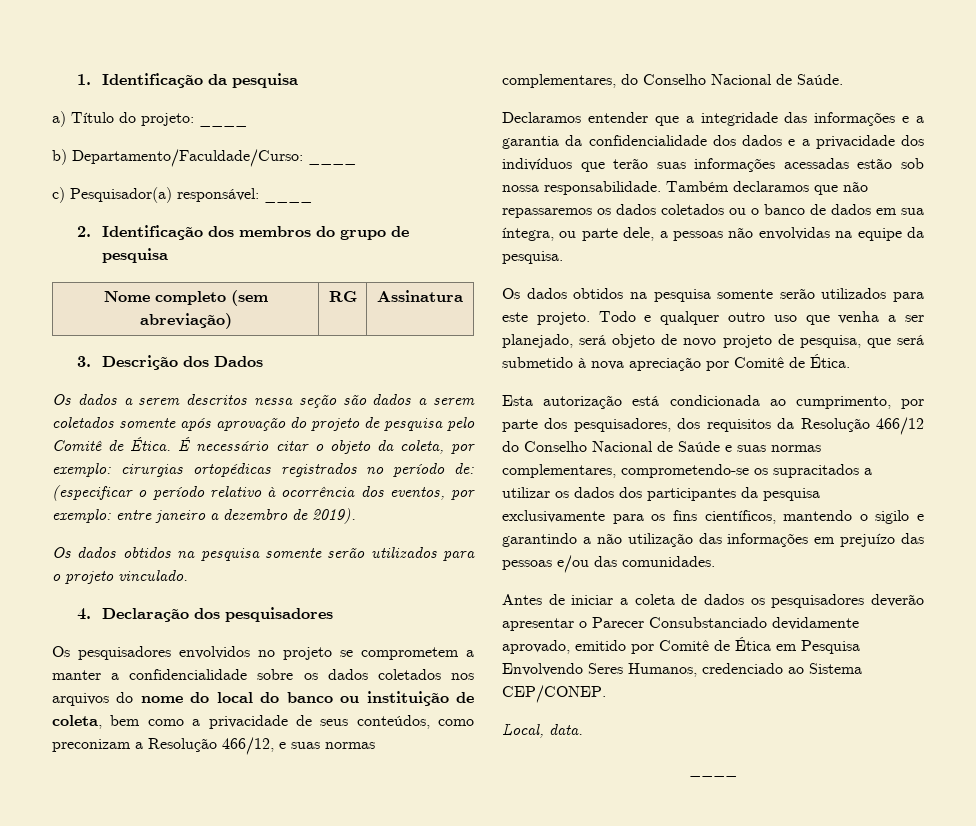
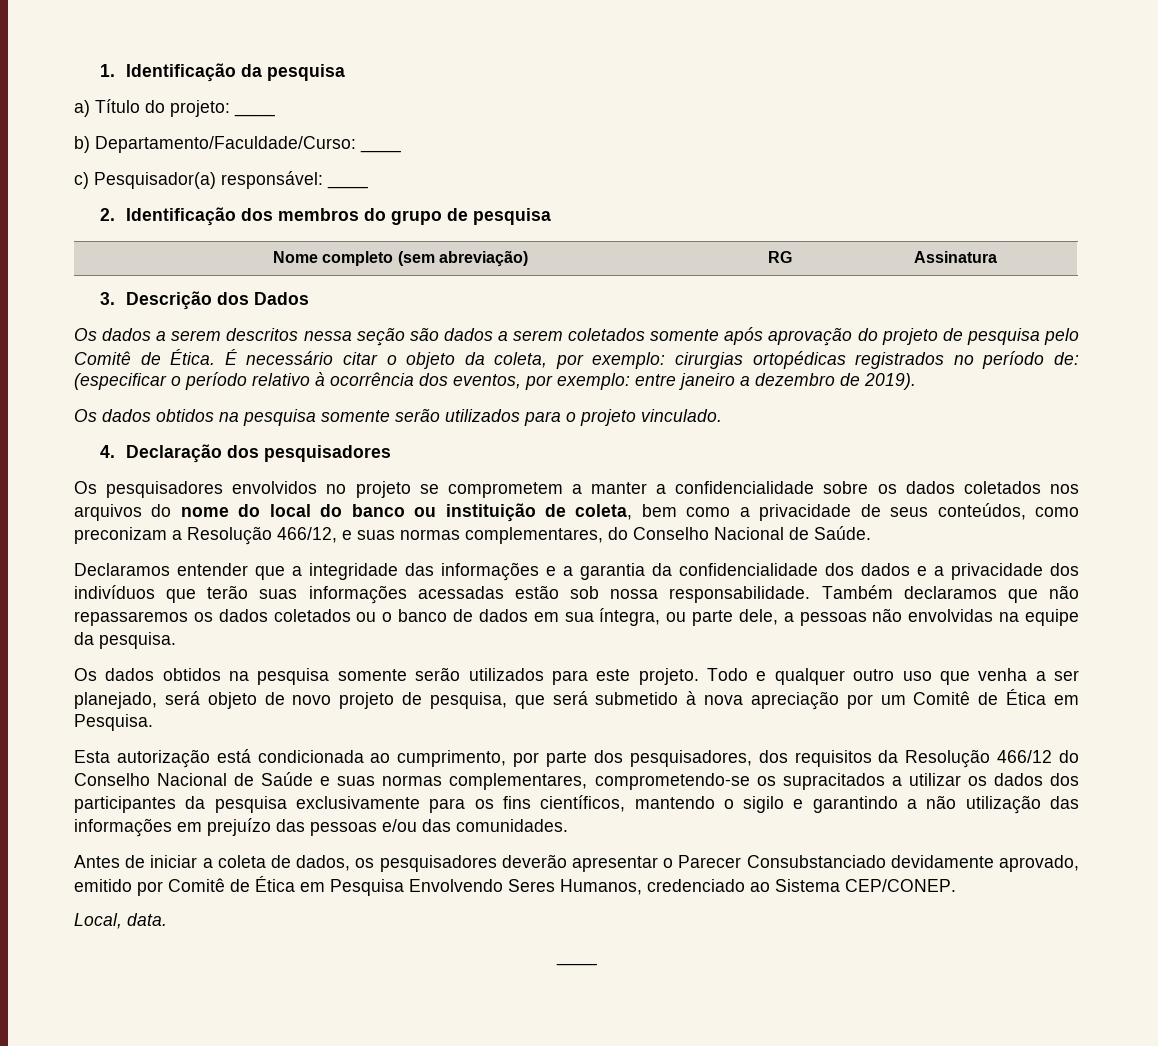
- Todo e qualquer outro uso que venha a ser planejado, será objeto de novo projeto de pesquisa, que será submetido à nova apreciação por Comitê de Ética.
+ Todo e qualquer outro uso que venha a ser planejado, será objeto de novo projeto de pesquisa, que será submetido à nova apreciação por um Comitê de Ética em Pesquisa.
- Antes de iniciar a coleta de dados os pesquisadores deverão apresentar o Parecer Consubstanciado devidamente aprovado, emitido por Comitê de Ética em Pesquisa Envolvendo Seres Humanos, credenciado ao Sistema CEP/CONEP.
+ Antes de iniciar a coleta de dados, os pesquisadores deverão apresentar o Parecer Consubstanciado devidamente aprovado, emitido por Comitê de Ética em Pesquisa Envolvendo Seres Humanos, credenciado ao Sistema CEP/CONEP.

